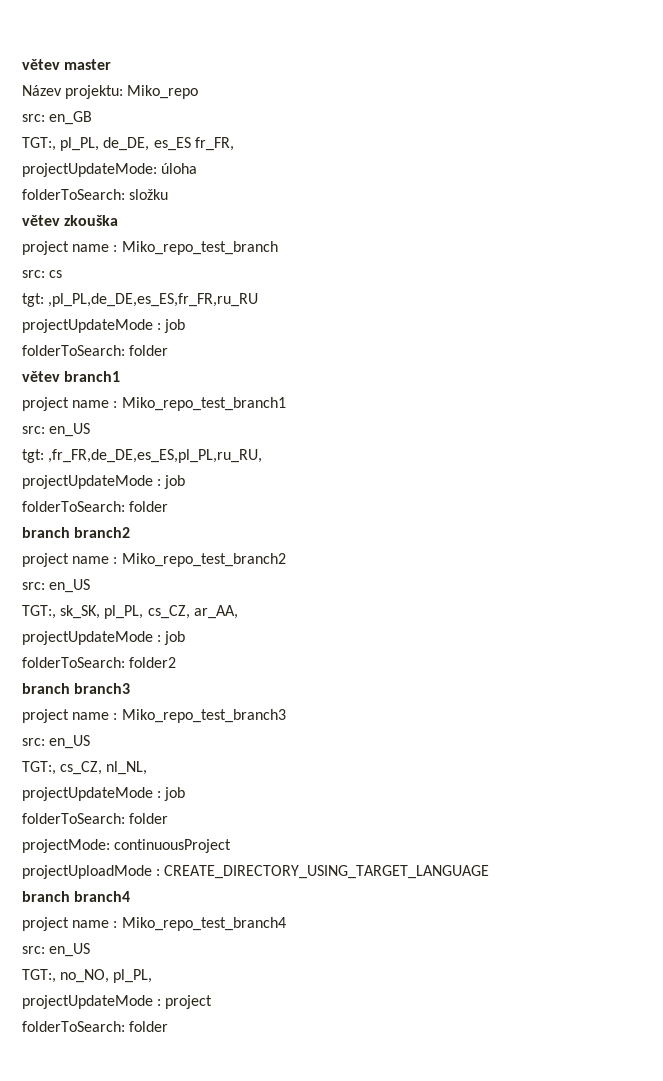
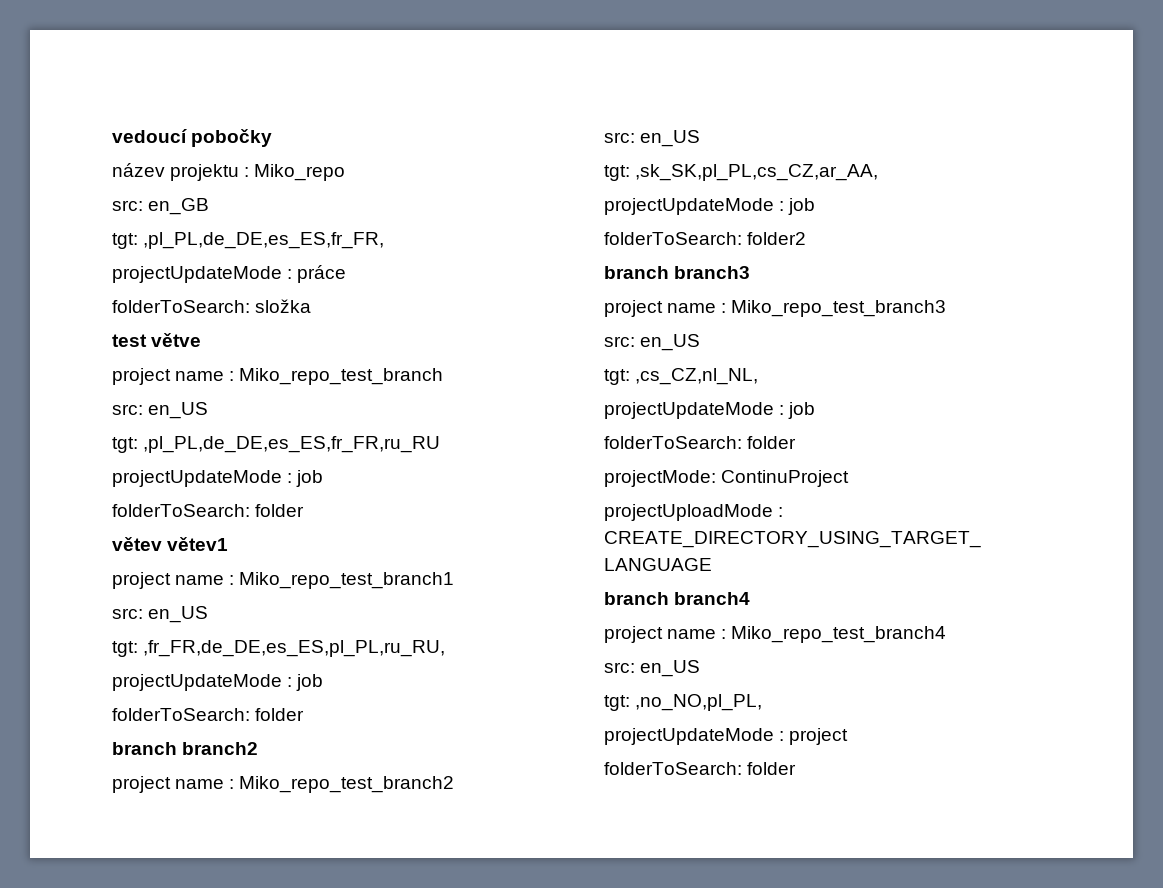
- větev master
- Název projektu: Miko_repo
+ vedoucí pobočky
+ název projektu : Miko_repo
  src: en_GB
- TGT:, pl_PL, de_DE, es_ES fr_FR,
- projectUpdateMode: úloha
- folderToSearch: složku
- větev zkouška
+ tgt: ,pl_PL,de_DE,es_ES,fr_FR,
+ projectUpdateMode : práce
+ folderToSearch: složka
+ test větve
  project name : Miko_repo_test_branch
- src: cs
+ src: en_US
- větev branch1
+ větev větev1
- TGT:, sk_SK, pl_PL, cs_CZ, ar_AA,
+ tgt: ,sk_SK,pl_PL,cs_CZ,ar_AA,
- TGT:, cs_CZ, nl_NL,
+ tgt: ,cs_CZ,nl_NL,
- projectMode: continuousProject
+ projectMode: ContinuProject
- TGT:, no_NO, pl_PL,
+ tgt: ,no_NO,pl_PL,

